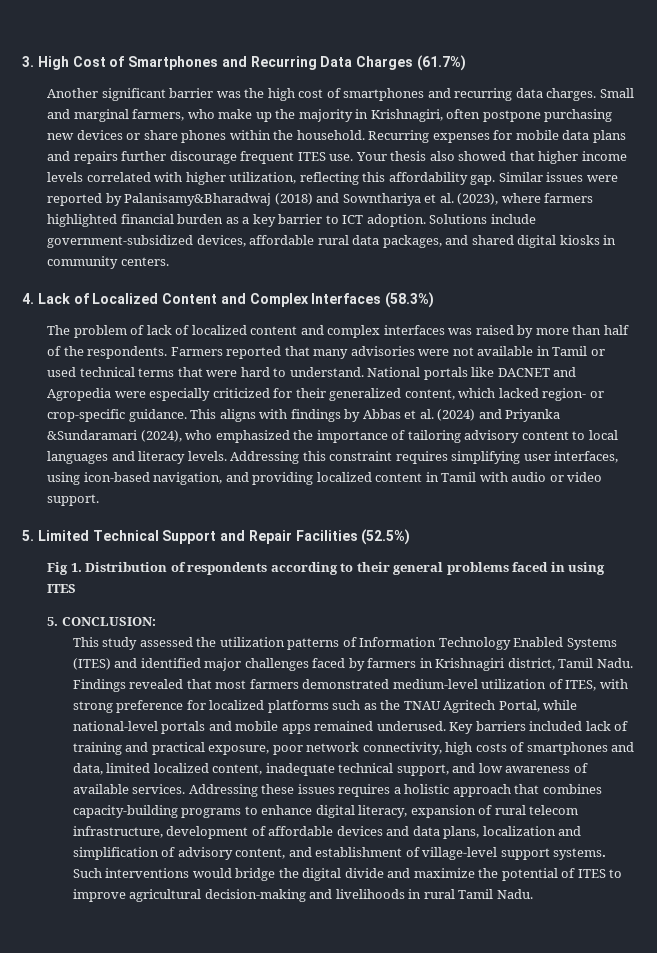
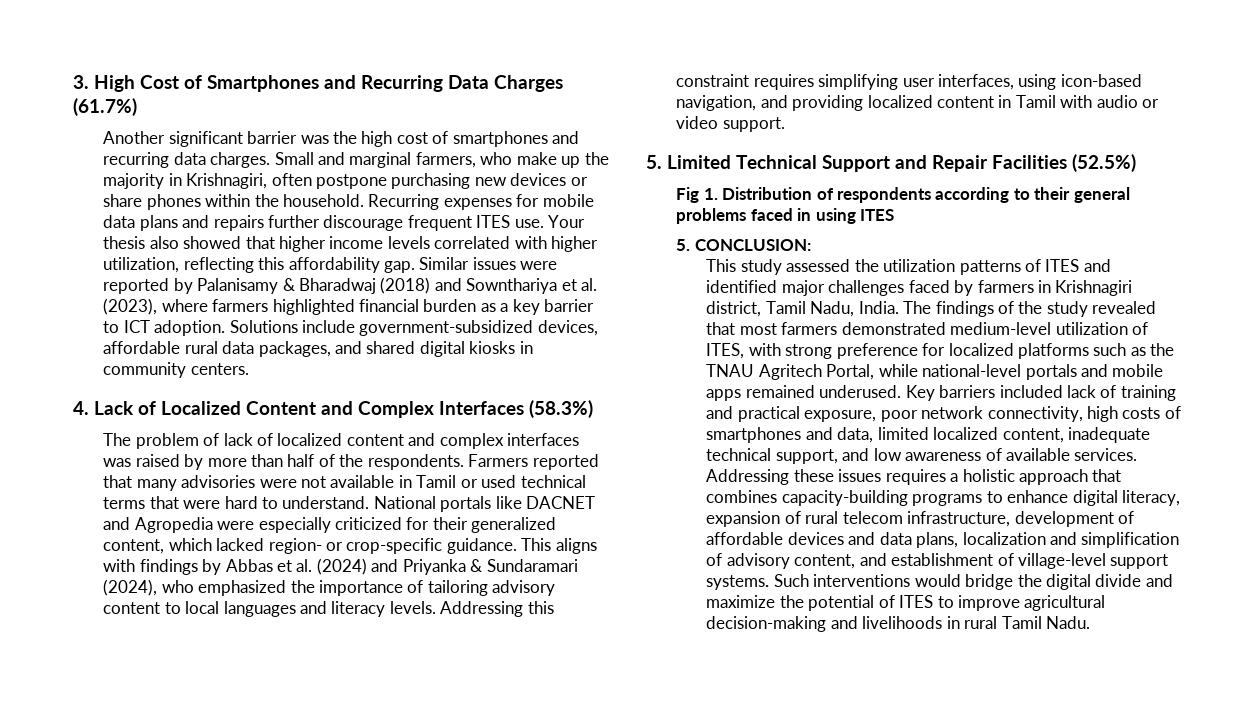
- Similar issues were reported by Palanisamy&Bharadwaj (2018) and Sownthariya et al. (2023), where farmers highlighted financial burden as a key barrier to ICT adoption.
+ Similar issues were reported by Palanisamy & Bharadwaj (2018) and Sownthariya et al. (2023), where farmers highlighted financial burden as a key barrier to ICT adoption.
- This aligns with findings by Abbas et al. (2024) and Priyanka &Sundaramari (2024), who emphasized the importance of tailoring advisory content to local languages and literacy levels.
+ This aligns with findings by Abbas et al. (2024) and Priyanka & Sundaramari (2024), who emphasized the importance of tailoring advisory content to local languages and literacy levels.
- This study assessed the utilization patterns of Information Technology Enabled Systems (ITES) and identified major challenges faced by farmers in Krishnagiri district, Tamil Nadu. Findings revealed that most farmers demonstrated medium-level utilization of ITES, with strong preference for localized platforms such as the TNAU Agritech Portal, while national-level portals and mobile apps remained underused.
+ This study assessed the utilization patterns of ITES and identified major challenges faced by farmers in Krishnagiri district, Tamil Nadu, India. The findings of the study revealed that most farmers demonstrated medium-level utilization of ITES, with strong preference for localized platforms such as the TNAU Agritech Portal, while national-level portals and mobile apps remained underused.

